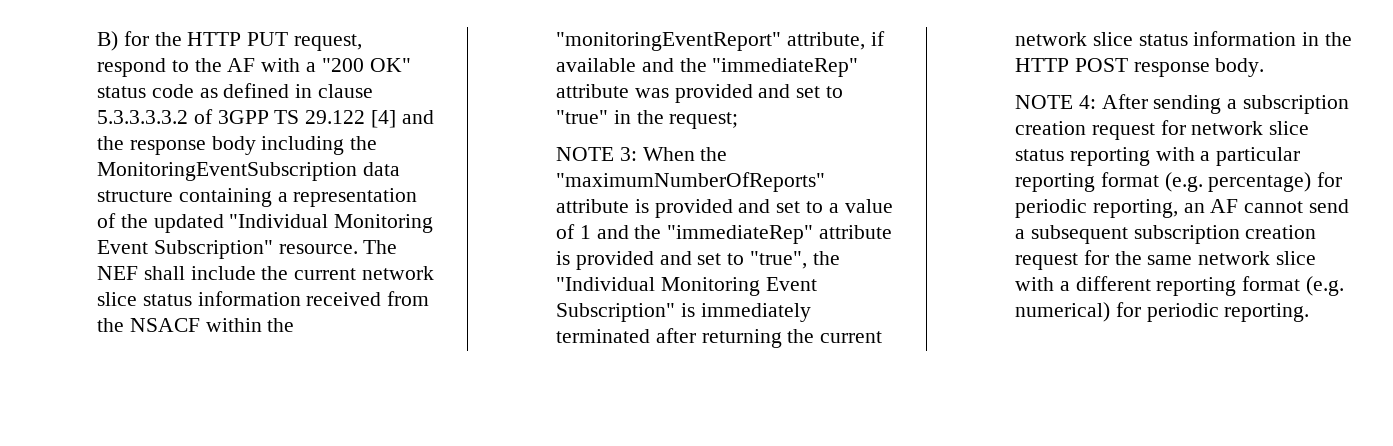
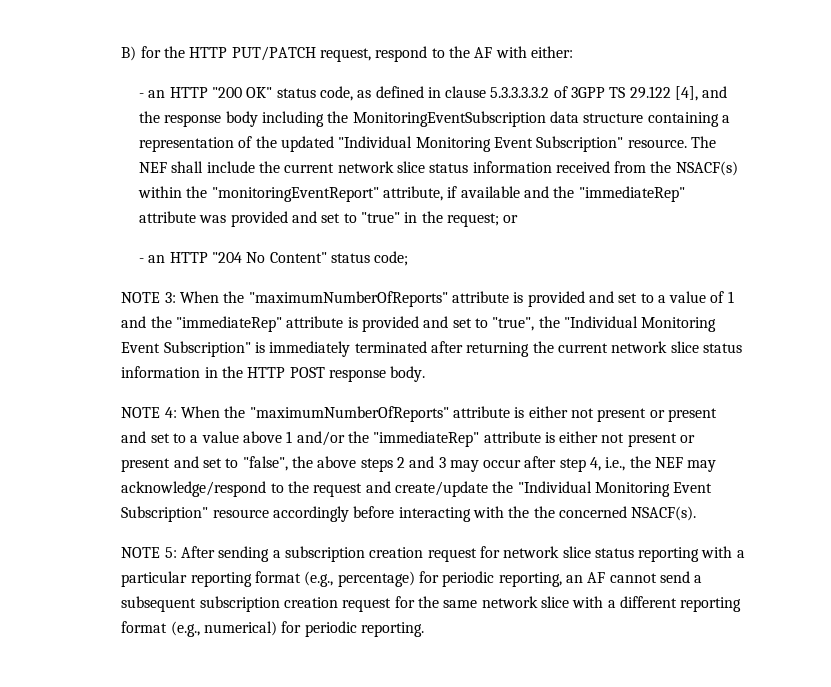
- B) for the HTTP PUT request, respond to the AF with a "200 OK" status code as defined in clause 5.3.3.3.3.2 of 3GPP TS 29.122 [4] and the response body including the MonitoringEventSubscription data structure containing a representation of the updated "Individual Monitoring Event Subscription" resource.
+ B) for the HTTP PUT/PATCH request, respond to the AF with either:
+ - an HTTP "200 OK" status code, as defined in clause 5.3.3.3.3.2 of 3GPP TS 29.122 [4], and the response body including the MonitoringEventSubscription data structure containing a representation of the updated "Individual Monitoring Event Subscription" resource.
- The NEF shall include the current network slice status information received from the NSACF within the "monitoringEventReport" attribute, if available and the "immediateRep" attribute was provided and set to "true" in the request;
+ The NEF shall include the current network slice status information received from the NSACF(s) within the "monitoringEventReport" attribute, if available and the "immediateRep" attribute was provided and set to "true" in the request; or
+ - an HTTP "204 No Content" status code;
- NOTE 4: After sending a subscription creation request for network slice status reporting with a particular reporting format (e.g. percentage) for periodic reporting, an AF cannot send a subsequent subscription creation request for the same network slice with a different reporting format (e.g. numerical) for periodic reporting.
+ NOTE 4: When the "maximumNumberOfReports" attribute is either not present or present and set to a value above 1 and/or the "immediateRep" attribute is either not present or present and set to "false", the above steps 2 and 3 may occur after step 4, i.e., the NEF may acknowledge/respond to the request and create/update the "Individual Monitoring Event Subscription" resource accordingly before interacting with the the concerned NSACF(s).
+ NOTE 5: After sending a subscription creation request for network slice status reporting with a particular reporting format (e.g., percentage) for periodic reporting, an AF cannot send a subsequent subscription creation request for the same network slice with a different reporting format (e.g., numerical) for periodic reporting.

